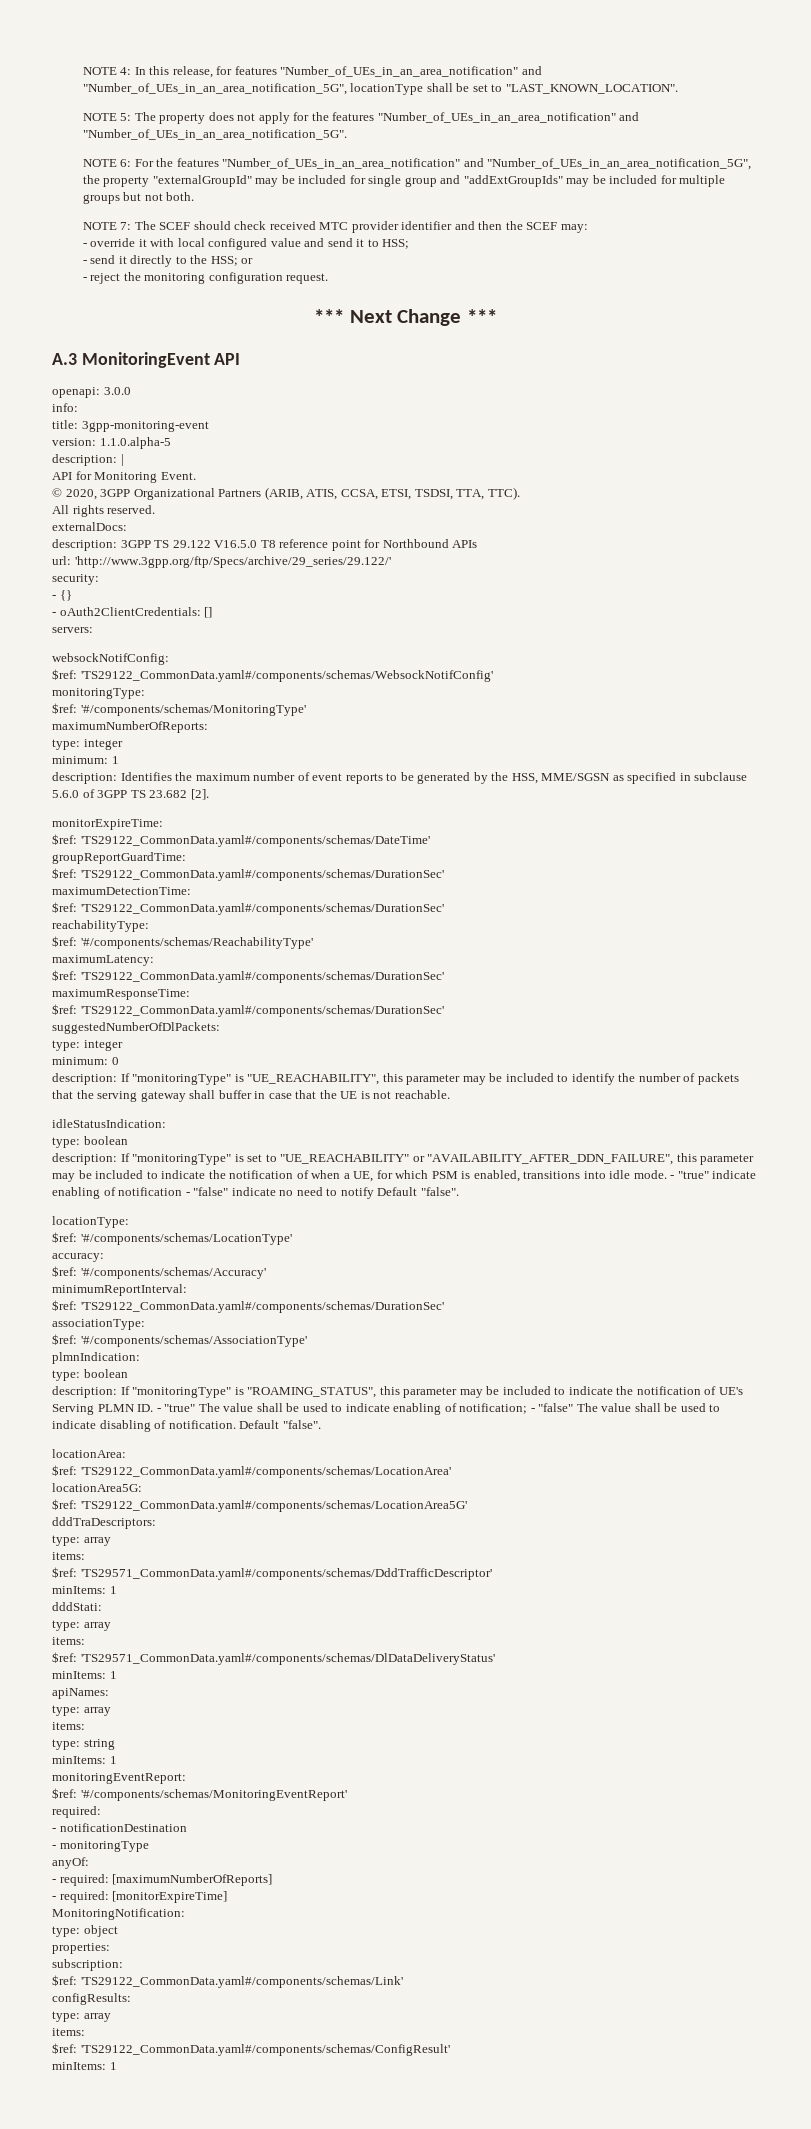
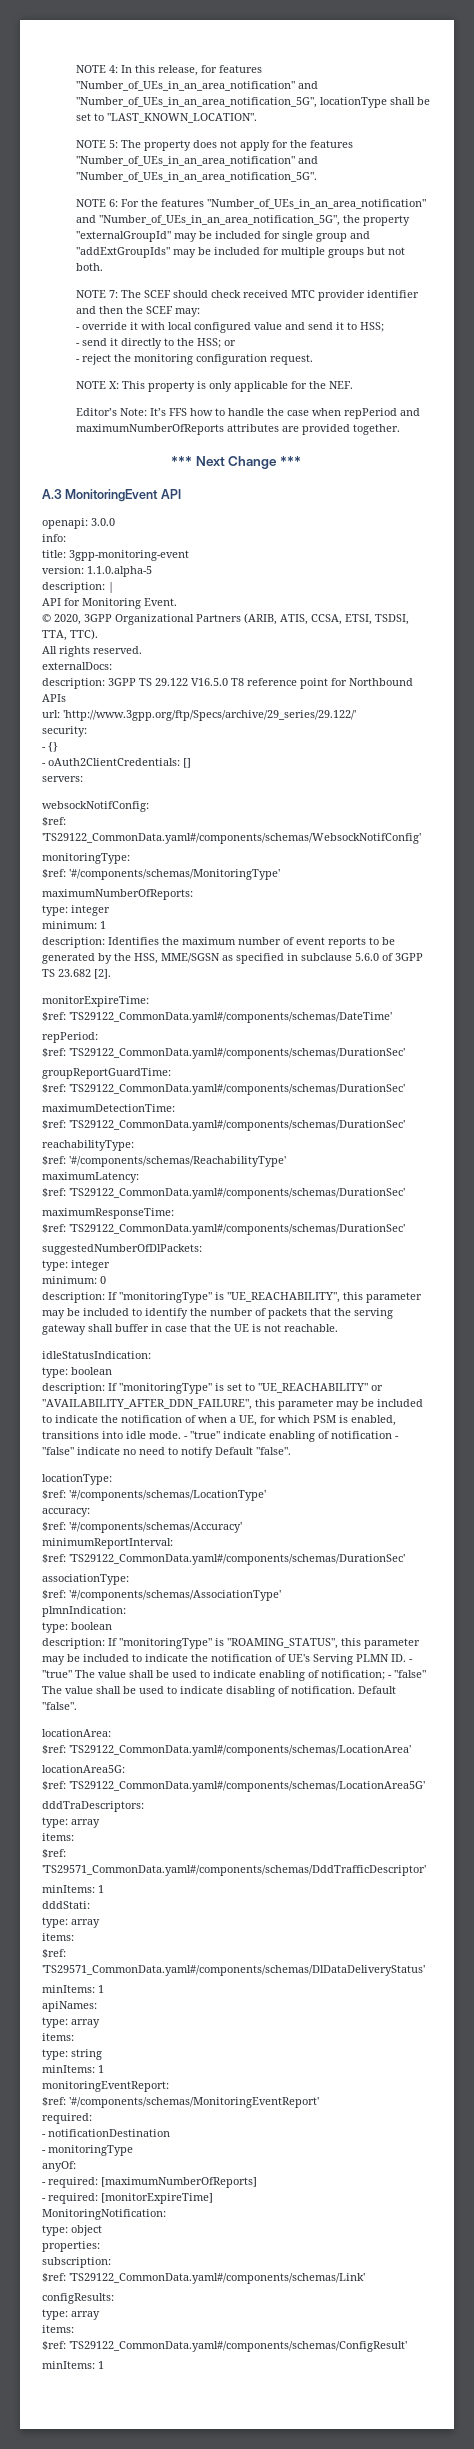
+ NOTE X: This property is only applicable for the NEF.
+ Editor’s Note: It’s FFS how to handle the case when repPeriod and maximumNumberOfReports attributes are provided together.
+ repPeriod:
+ $ref: 'TS29122_CommonData.yaml#/components/schemas/DurationSec'

